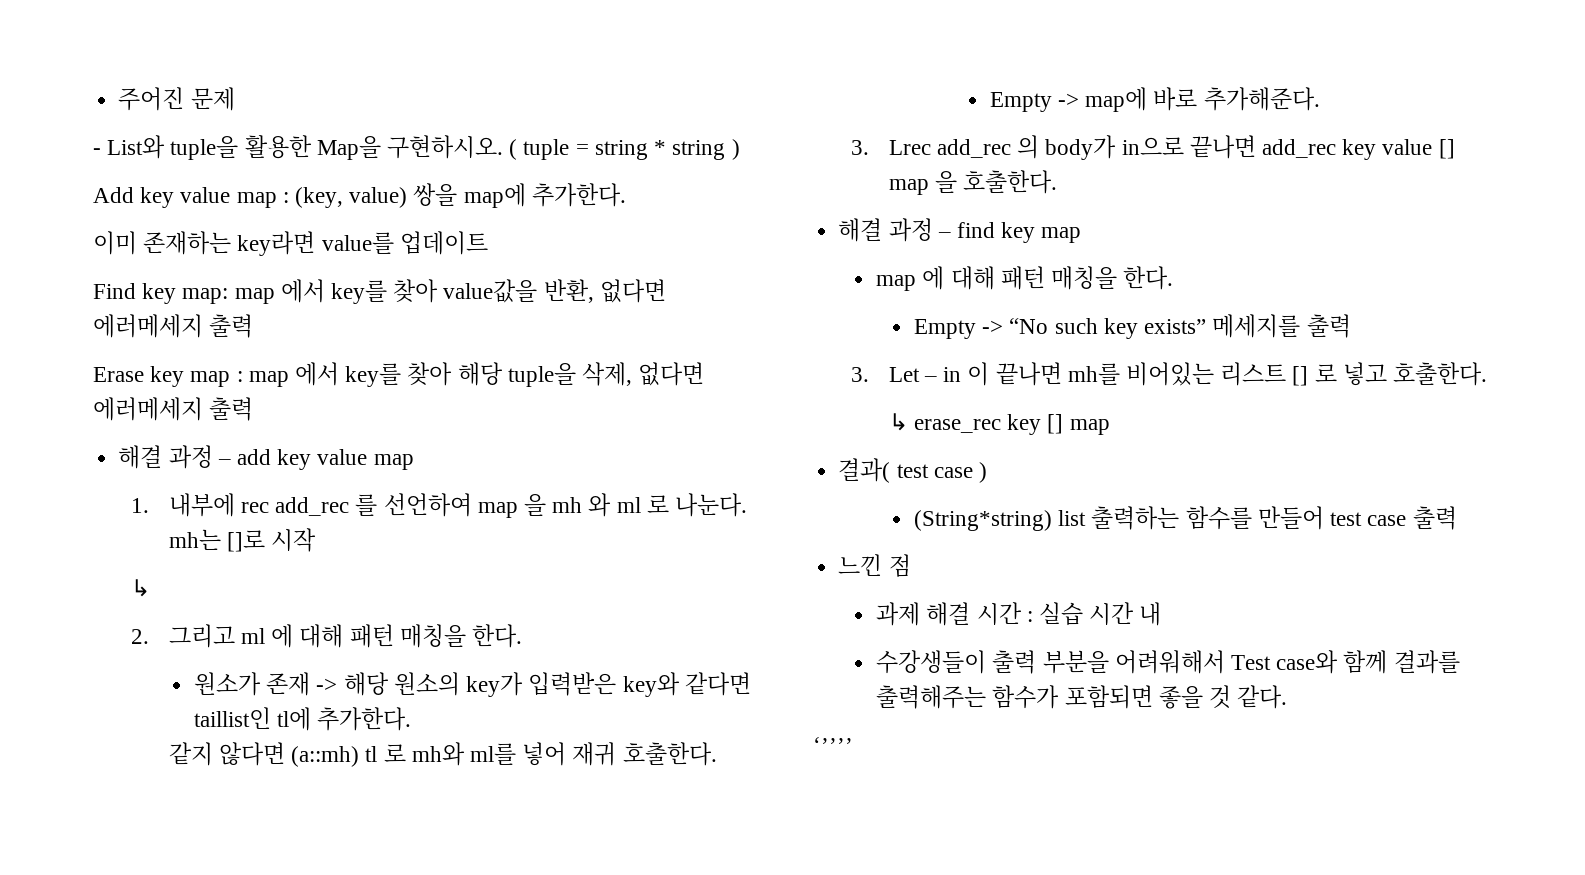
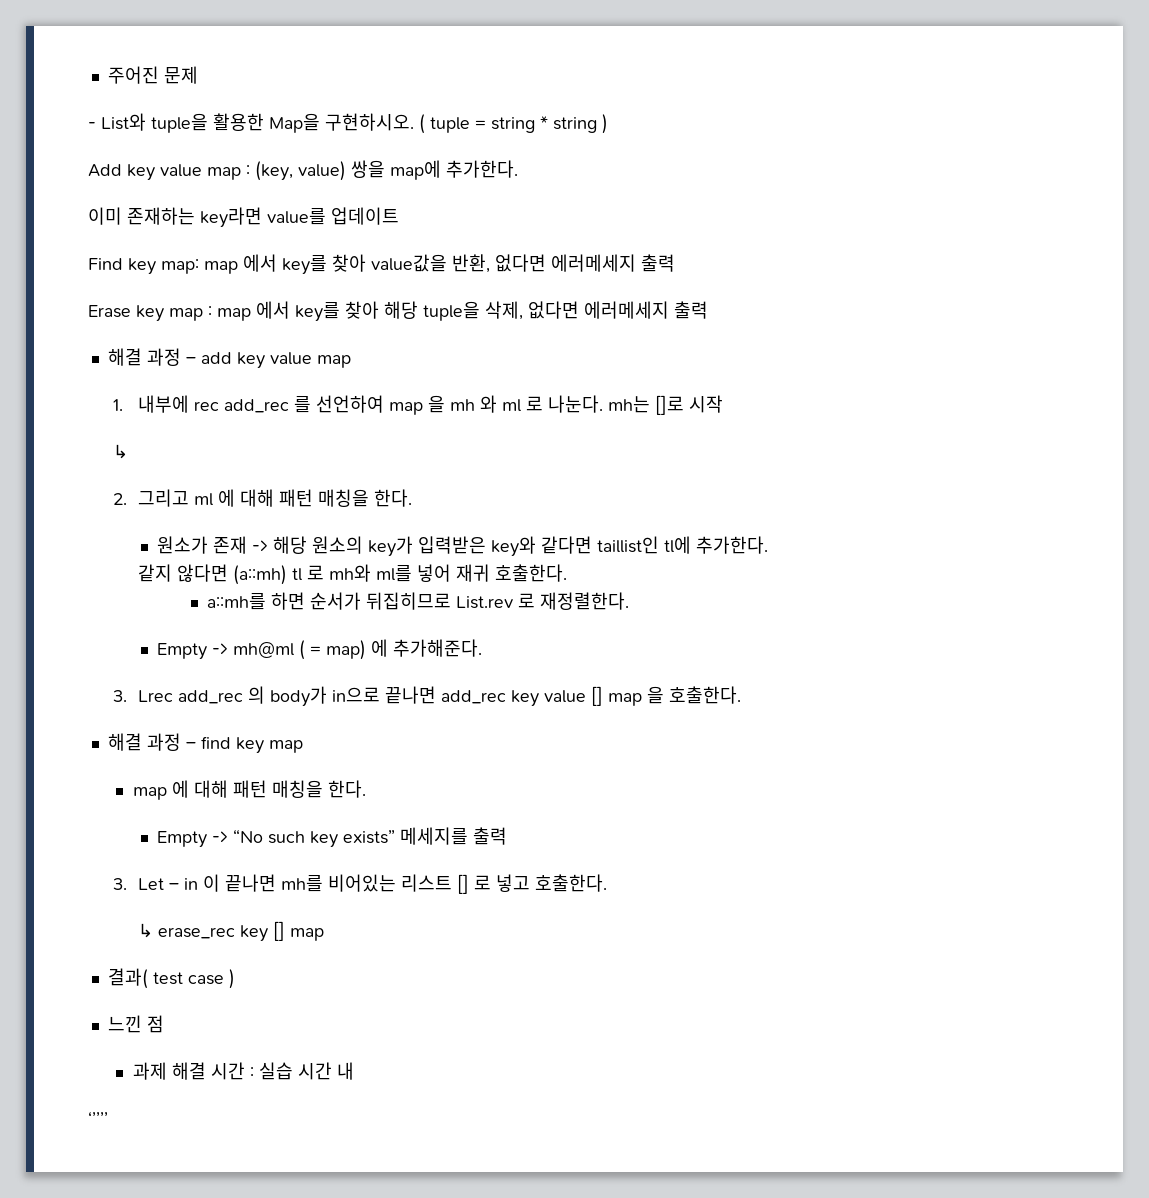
- Empty -> map에 바로 추가해준다.
+ a::mh를 하면 순서가 뒤집히므로 List.rev 로 재정렬한다.
+ Empty -> mh@ml ( = map) 에 추가해준다.
- (String*string) list 출력하는 함수를 만들어 test case 출력
- 수강생들이 출력 부분을 어려워해서 Test case와 함께 결과를 출력해주는 함수가 포함되면 좋을 것 같다.

